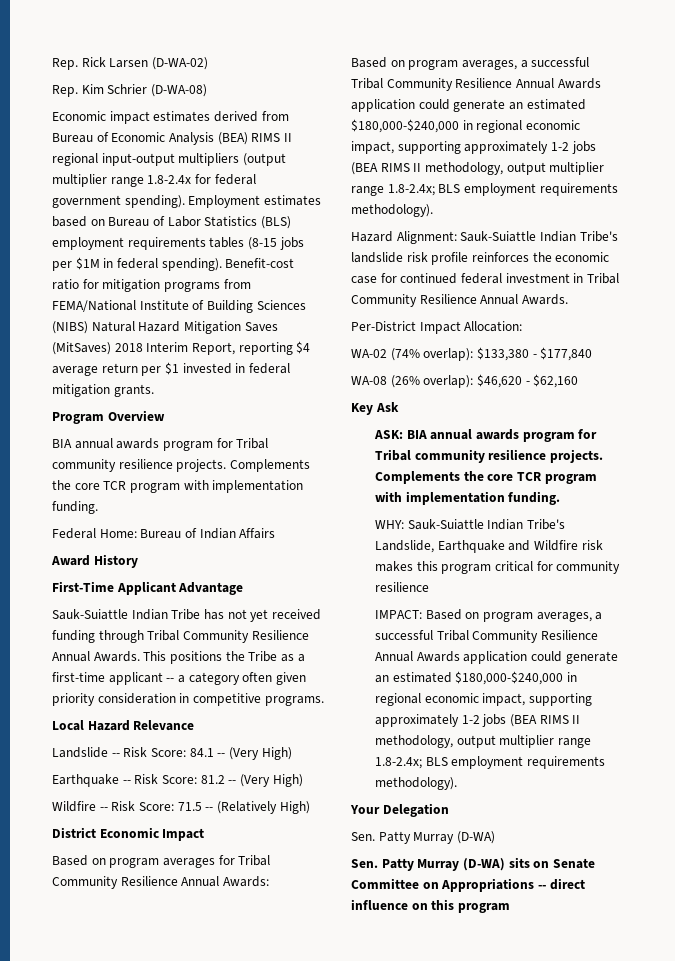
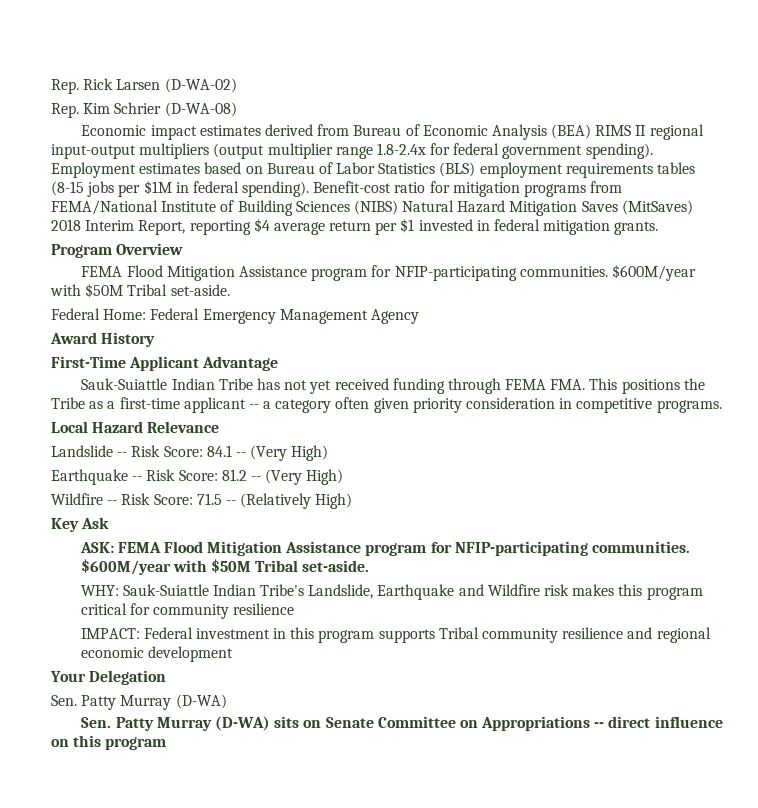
  Program Overview
- BIA annual awards program for Tribal community resilience projects. Complements the core TCR program with implementation funding.
- Federal Home: Bureau of Indian Affairs
+ FEMA Flood Mitigation Assistance program for NFIP-participating communities. $600M/year with $50M Tribal set-aside.
+ Federal Home: Federal Emergency Management Agency
- Sauk-Suiattle Indian Tribe has not yet received funding through Tribal Community Resilience Annual Awards. This positions the Tribe as a first-time applicant -- a category often given priority consideration in competitive programs.
+ Sauk-Suiattle Indian Tribe has not yet received funding through FEMA FMA. This positions the Tribe as a first-time applicant -- a category often given priority consideration in competitive programs.
- District Economic Impact
- Based on program averages for Tribal Community Resilience Annual Awards:
- Based on program averages, a successful Tribal Community Resilience Annual Awards application could generate an estimated $180,000-$240,000 in regional economic impact, supporting approximately 1-2 jobs (BEA RIMS II methodology, output multiplier range 1.8-2.4x; BLS employment requirements methodology).
- Hazard Alignment: Sauk-Suiattle Indian Tribe's landslide risk profile reinforces the economic case for continued federal investment in Tribal Community Resilience Annual Awards.
- Per-District Impact Allocation:
- WA-02 (74% overlap): $133,380 - $177,840
- WA-08 (26% overlap): $46,620 - $62,160
  Key Ask
- ASK: BIA annual awards program for Tribal community resilience projects. Complements the core TCR program with implementation funding.
+ ASK: FEMA Flood Mitigation Assistance program for NFIP-participating communities. $600M/year with $50M Tribal set-aside.
- IMPACT: Based on program averages, a successful Tribal Community Resilience Annual Awards application could generate an estimated $180,000-$240,000 in regional economic impact, supporting approximately 1-2 jobs (BEA RIMS II methodology, output multiplier range 1.8-2.4x; BLS employment requirements methodology).
+ IMPACT: Federal investment in this program supports Tribal community resilience and regional economic development

